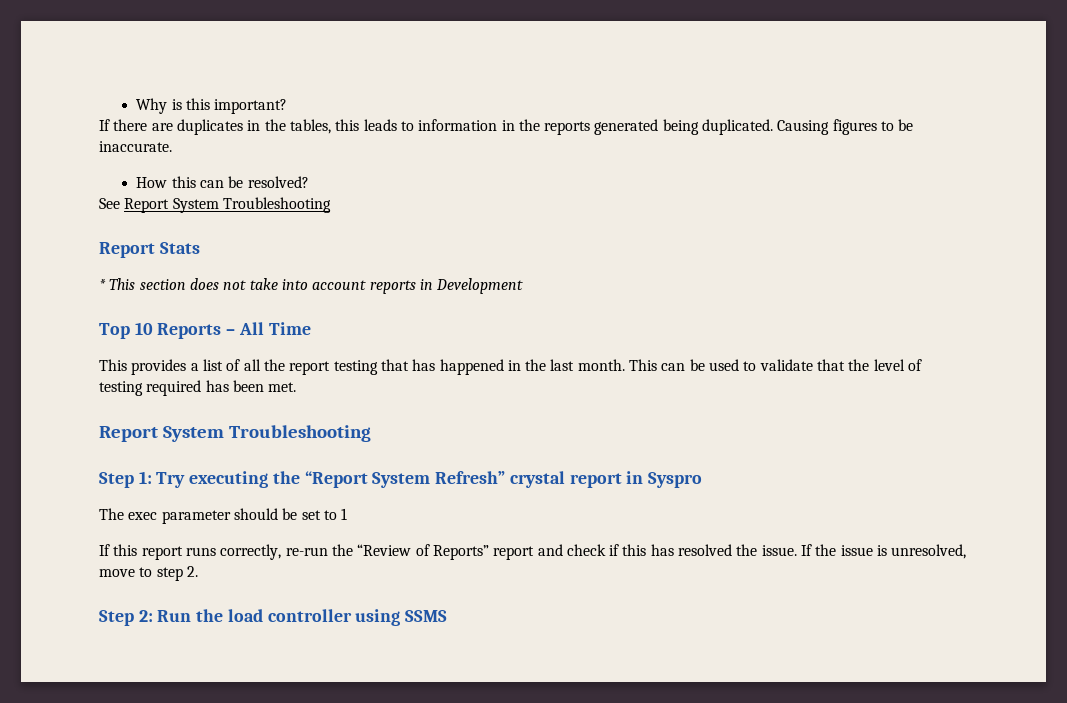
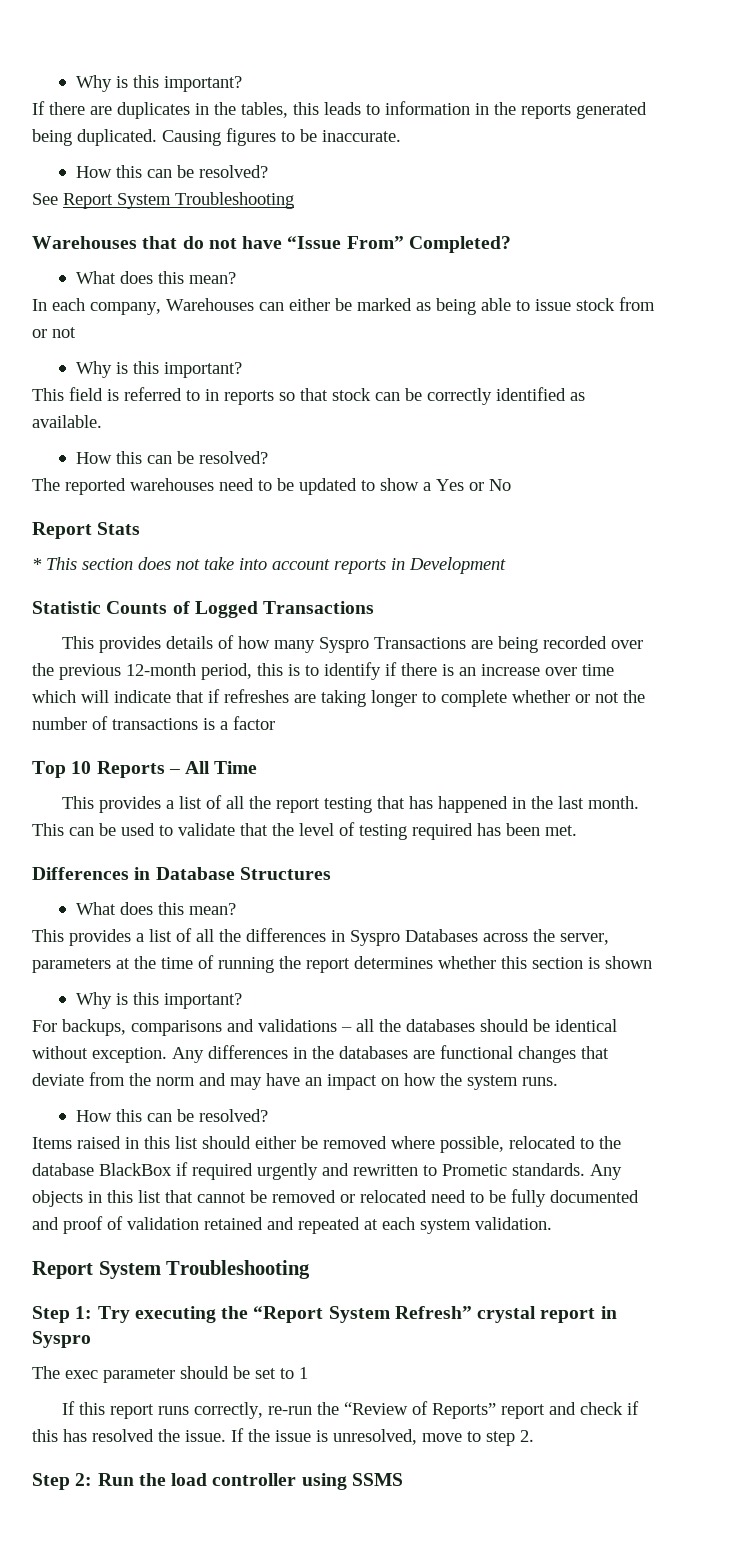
+ Warehouses that do not have “Issue From” Completed?
+ What does this mean?
+ In each company, Warehouses can either be marked as being able to issue stock from or not
+ Why is this important?
+ This field is referred to in reports so that stock can be correctly identified as available.
+ How this can be resolved?
+ The reported warehouses need to be updated to show a Yes or No
+ Statistic Counts of Logged Transactions
+ This provides details of how many Syspro Transactions are being recorded over the previous 12-month period, this is to identify if there is an increase over time which will indicate that if refreshes are taking longer to complete whether or not the number of transactions is a factor
+ Differences in Database Structures
+ What does this mean?
+ This provides a list of all the differences in Syspro Databases across the server, parameters at the time of running the report determines whether this section is shown
+ Why is this important?
+ For backups, comparisons and validations – all the databases should be identical without exception. Any differences in the databases are functional changes that deviate from the norm and may have an impact on how the system runs.
+ How this can be resolved?
+ Items raised in this list should either be removed where possible, relocated to the database BlackBox if required urgently and rewritten to Prometic standards. Any objects in this list that cannot be removed or relocated need to be fully documented and proof of validation retained and repeated at each system validation.

